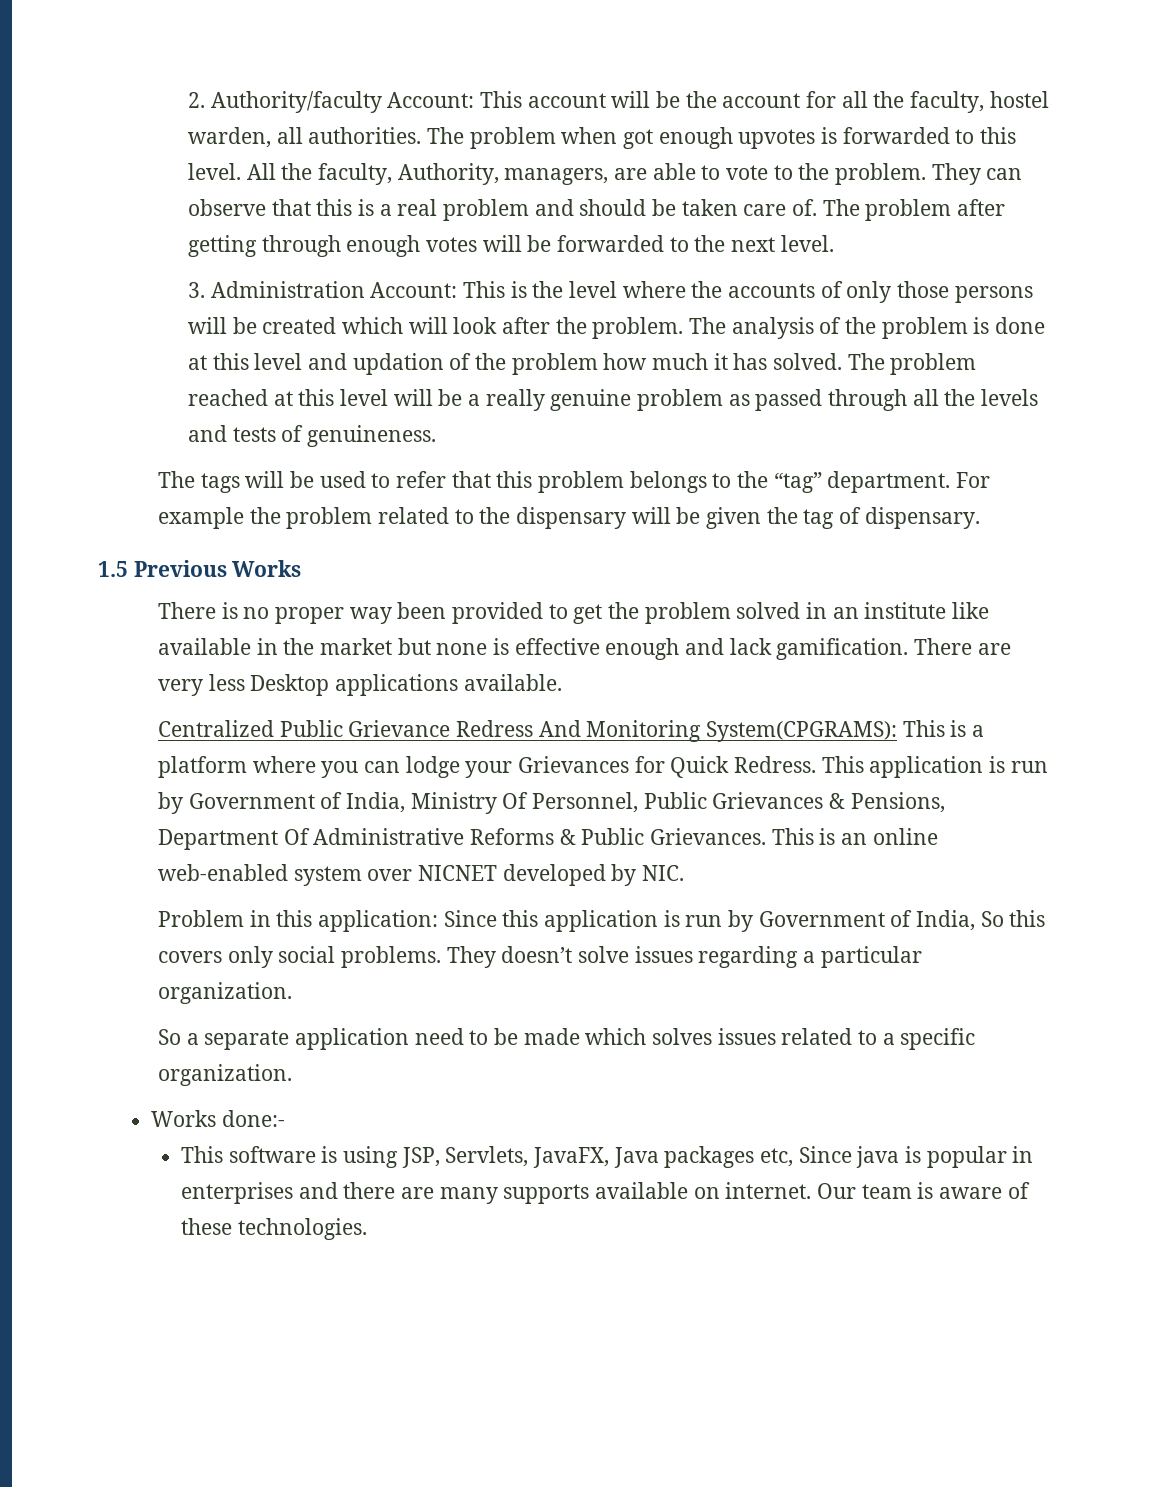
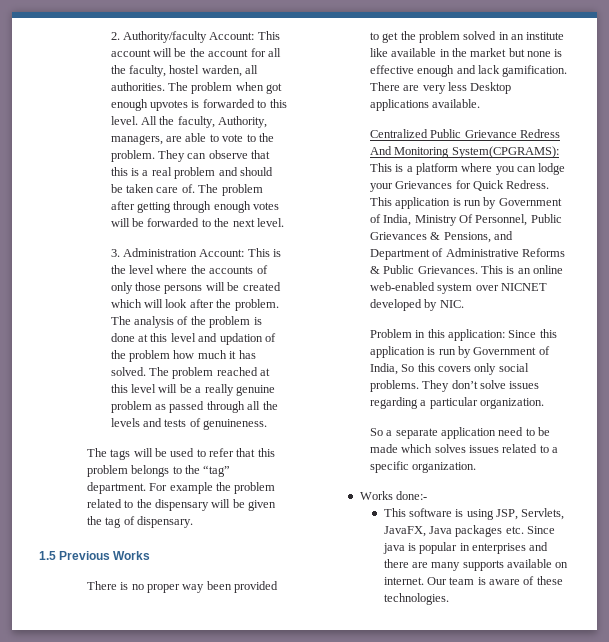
- This application is run by Government of India, Ministry Of Personnel, Public Grievances & Pensions, Department Of Administrative Reforms & Public Grievances.
+ This application is run by Government of India, Ministry Of Personnel, Public Grievances & Pensions, and Department of Administrative Reforms & Public Grievances.
- They doesn’t solve issues regarding a particular organization.
+ They don’t solve issues regarding a particular organization.
- This software is using JSP, Servlets, JavaFX, Java packages etc, Since java is popular in enterprises and there are many supports available on internet.
+ This software is using JSP, Servlets, JavaFX, Java packages etc. Since java is popular in enterprises and there are many supports available on internet.

